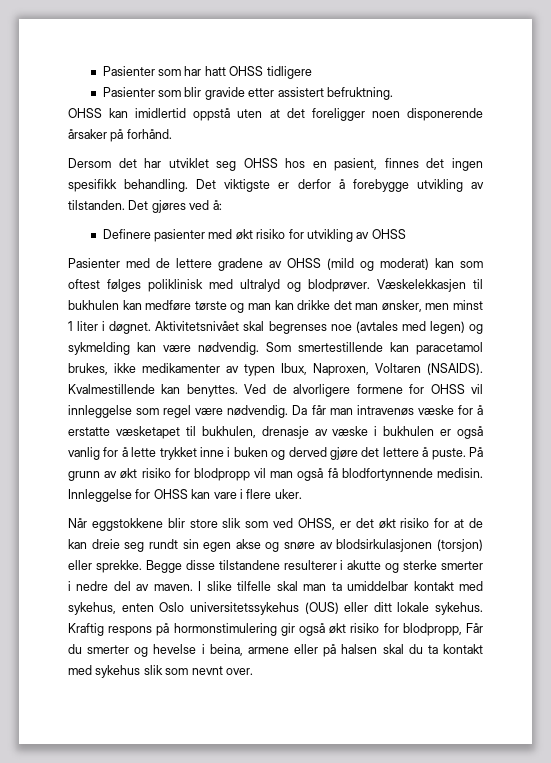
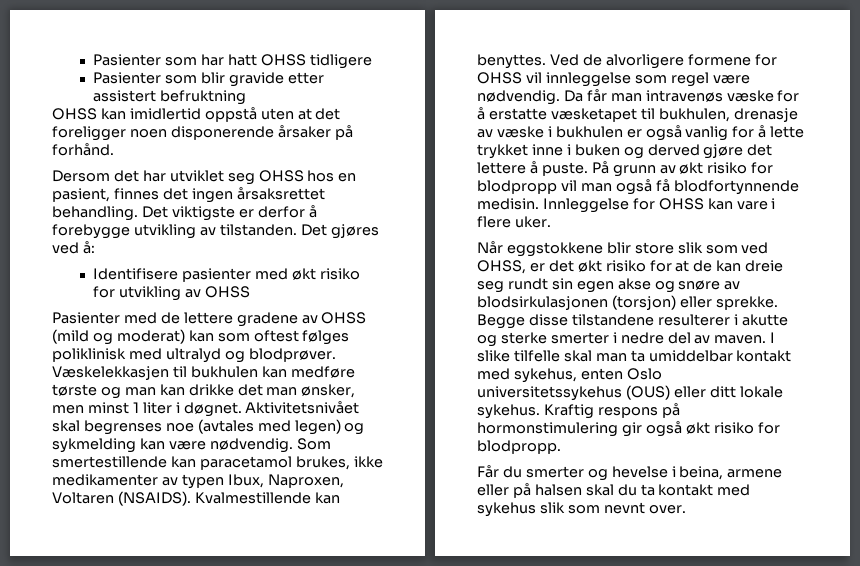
- Pasienter som blir gravide etter assistert befruktning.
+ Pasienter som blir gravide etter assistert befruktning
- Dersom det har utviklet seg OHSS hos en pasient, finnes det ingen spesifikk behandling.
+ Dersom det har utviklet seg OHSS hos en pasient, finnes det ingen årsaksrettet behandling.
- Definere pasienter med økt risiko for utvikling av OHSS
+ Identifisere pasienter med økt risiko for utvikling av OHSS
- Kraftig respons på hormonstimulering gir også økt risiko for blodpropp, Får du smerter og hevelse i beina, armene eller på halsen skal du ta kontakt med sykehus slik som nevnt over.
+ Kraftig respons på hormonstimulering gir også økt risiko for blodpropp.
+ Får du smerter og hevelse i beina, armene eller på halsen skal du ta kontakt med sykehus slik som nevnt over.

